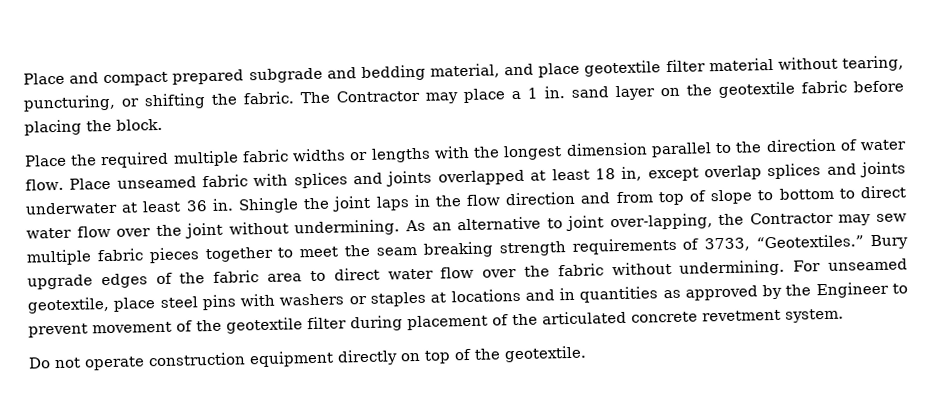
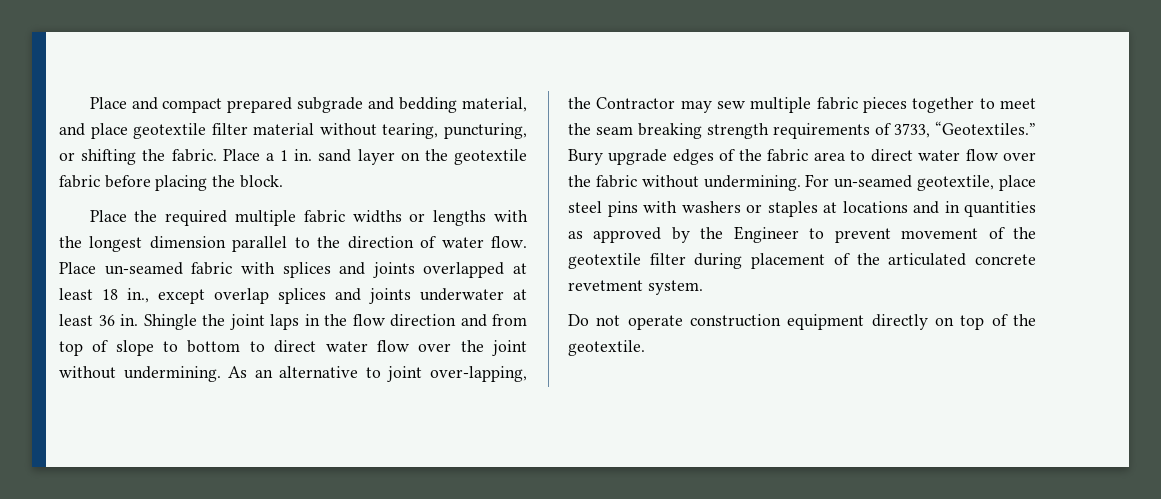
- The Contractor may place a 1 in. sand layer on the geotextile fabric before placing the block.
+ Place a 1 in. sand layer on the geotextile fabric before placing the block.
- Place unseamed fabric with splices and joints overlapped at least 18 in, except overlap splices and joints underwater at least 36 in.
+ Place un-seamed fabric with splices and joints overlapped at least 18 in., except overlap splices and joints underwater at least 36 in.
- For unseamed geotextile, place steel pins with washers or staples at locations and in quantities as approved by the Engineer to prevent movement of the geotextile filter during placement of the articulated concrete revetment system.
+ For un-seamed geotextile, place steel pins with washers or staples at locations and in quantities as approved by the Engineer to prevent movement of the geotextile filter during placement of the articulated concrete revetment system.

